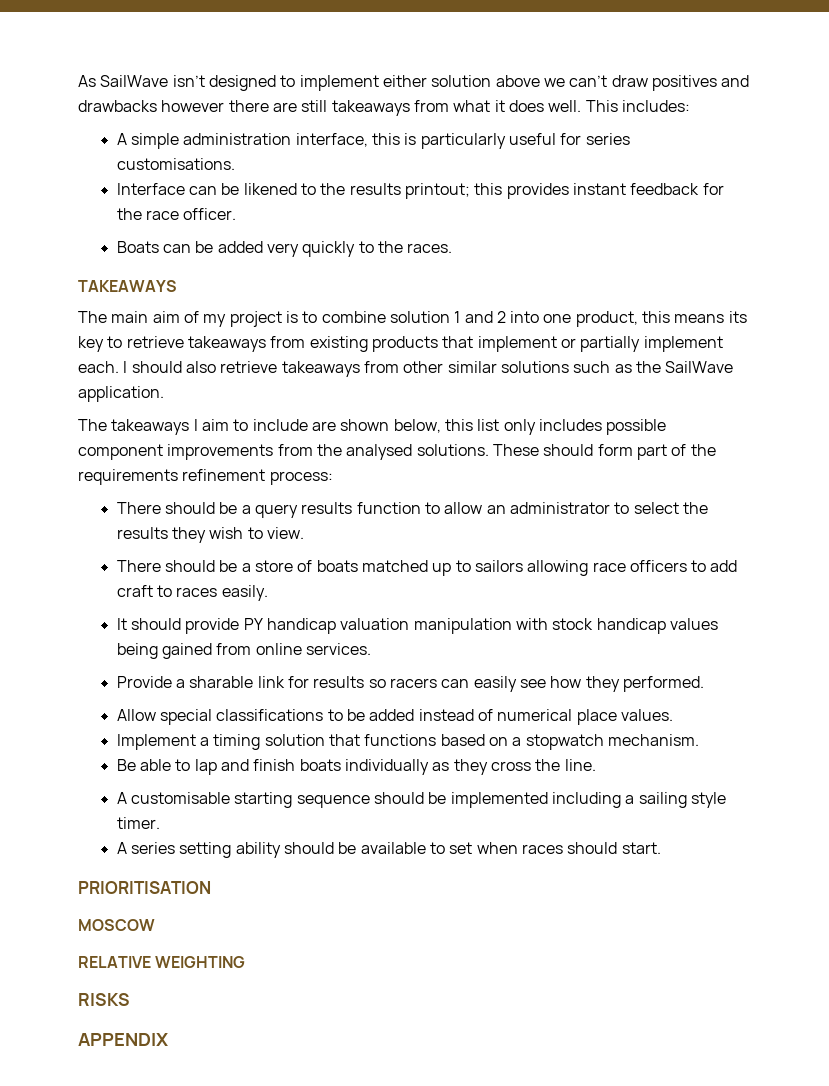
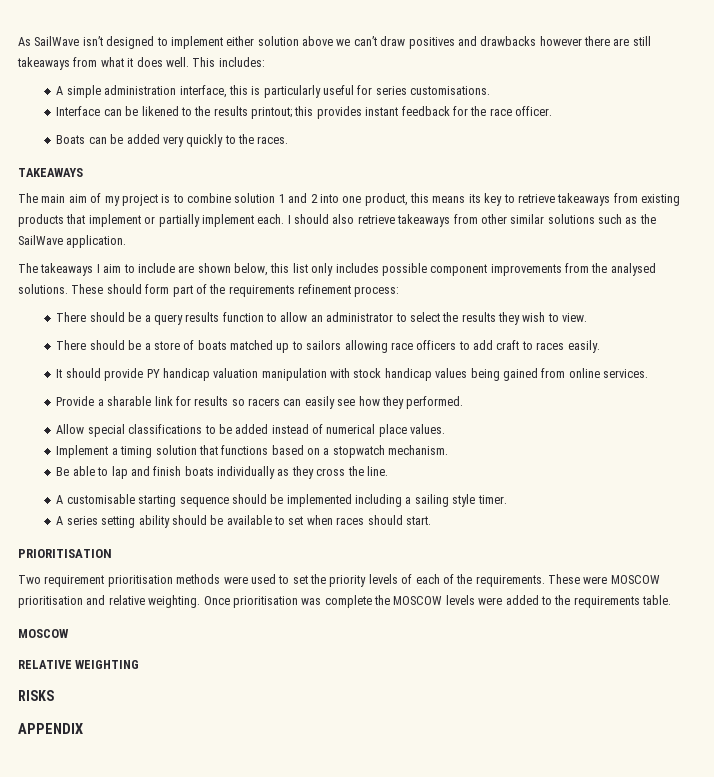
+ Two requirement prioritisation methods were used to set the priority levels of each of the requirements. These were MOSCOW prioritisation and relative weighting. Once prioritisation was complete the MOSCOW levels were added to the requirements table.

